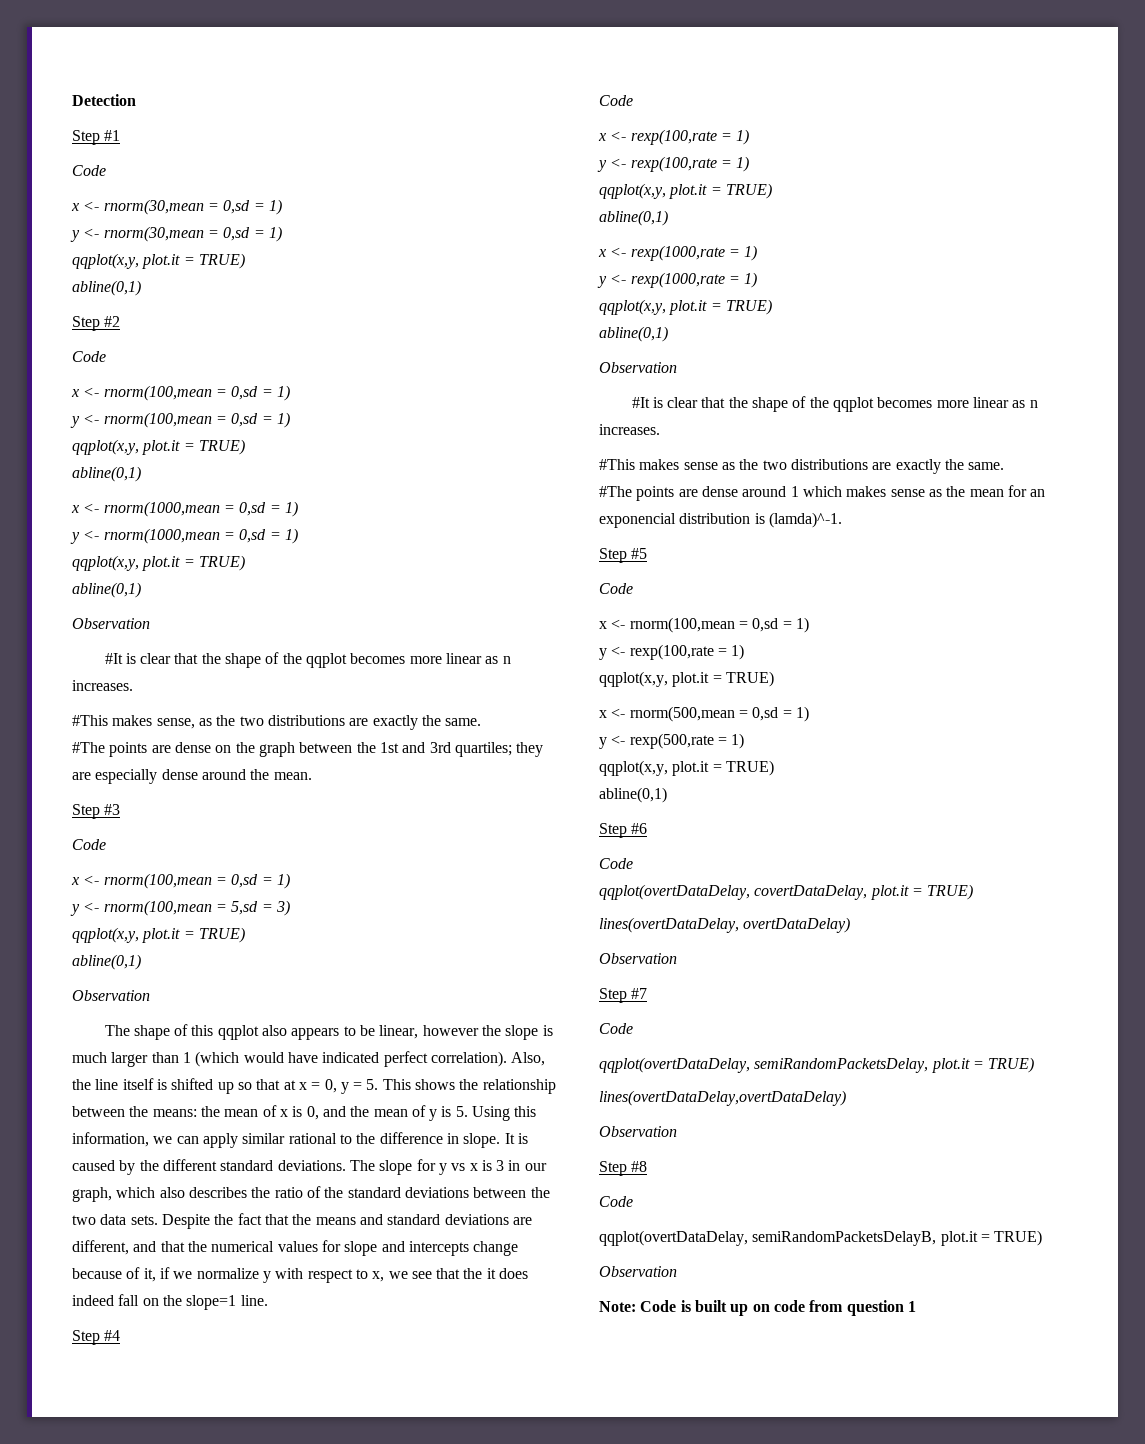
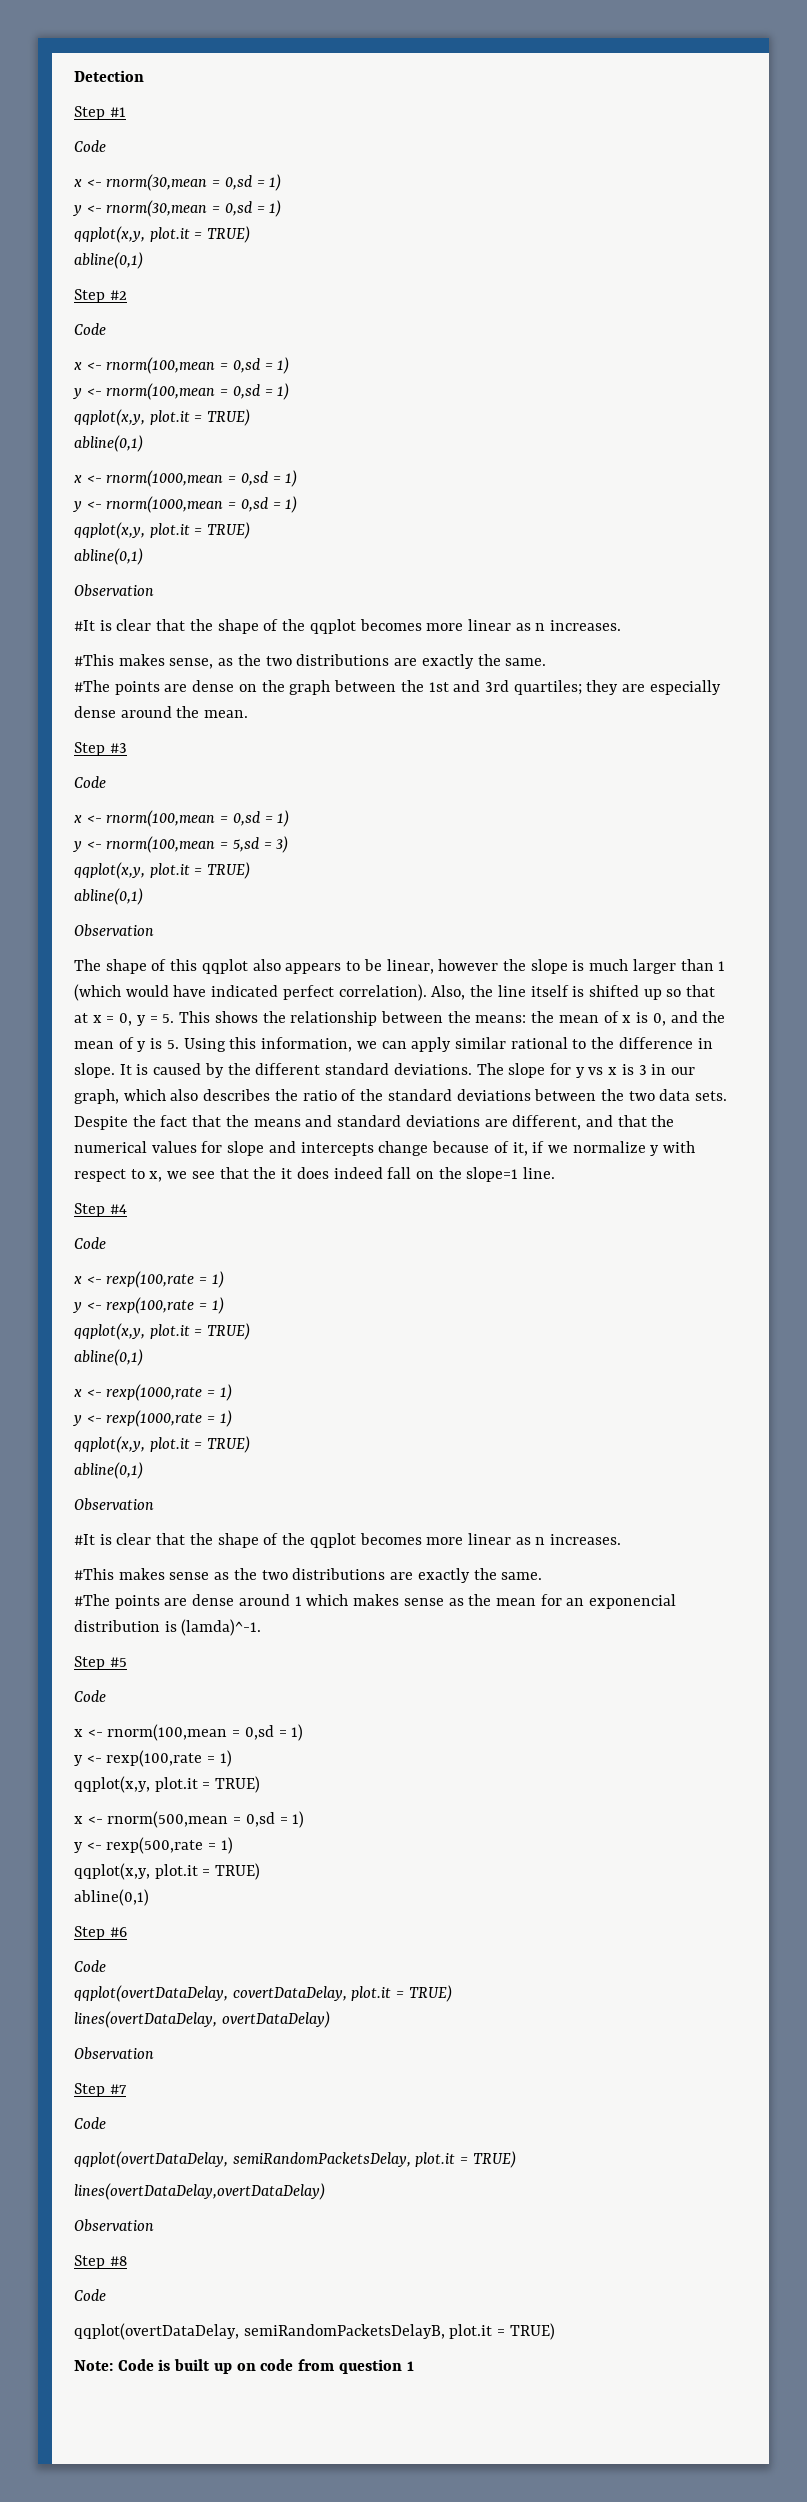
  qqplot(overtDataDelay, semiRandomPacketsDelayB, plot.it = TRUE)
- Observation

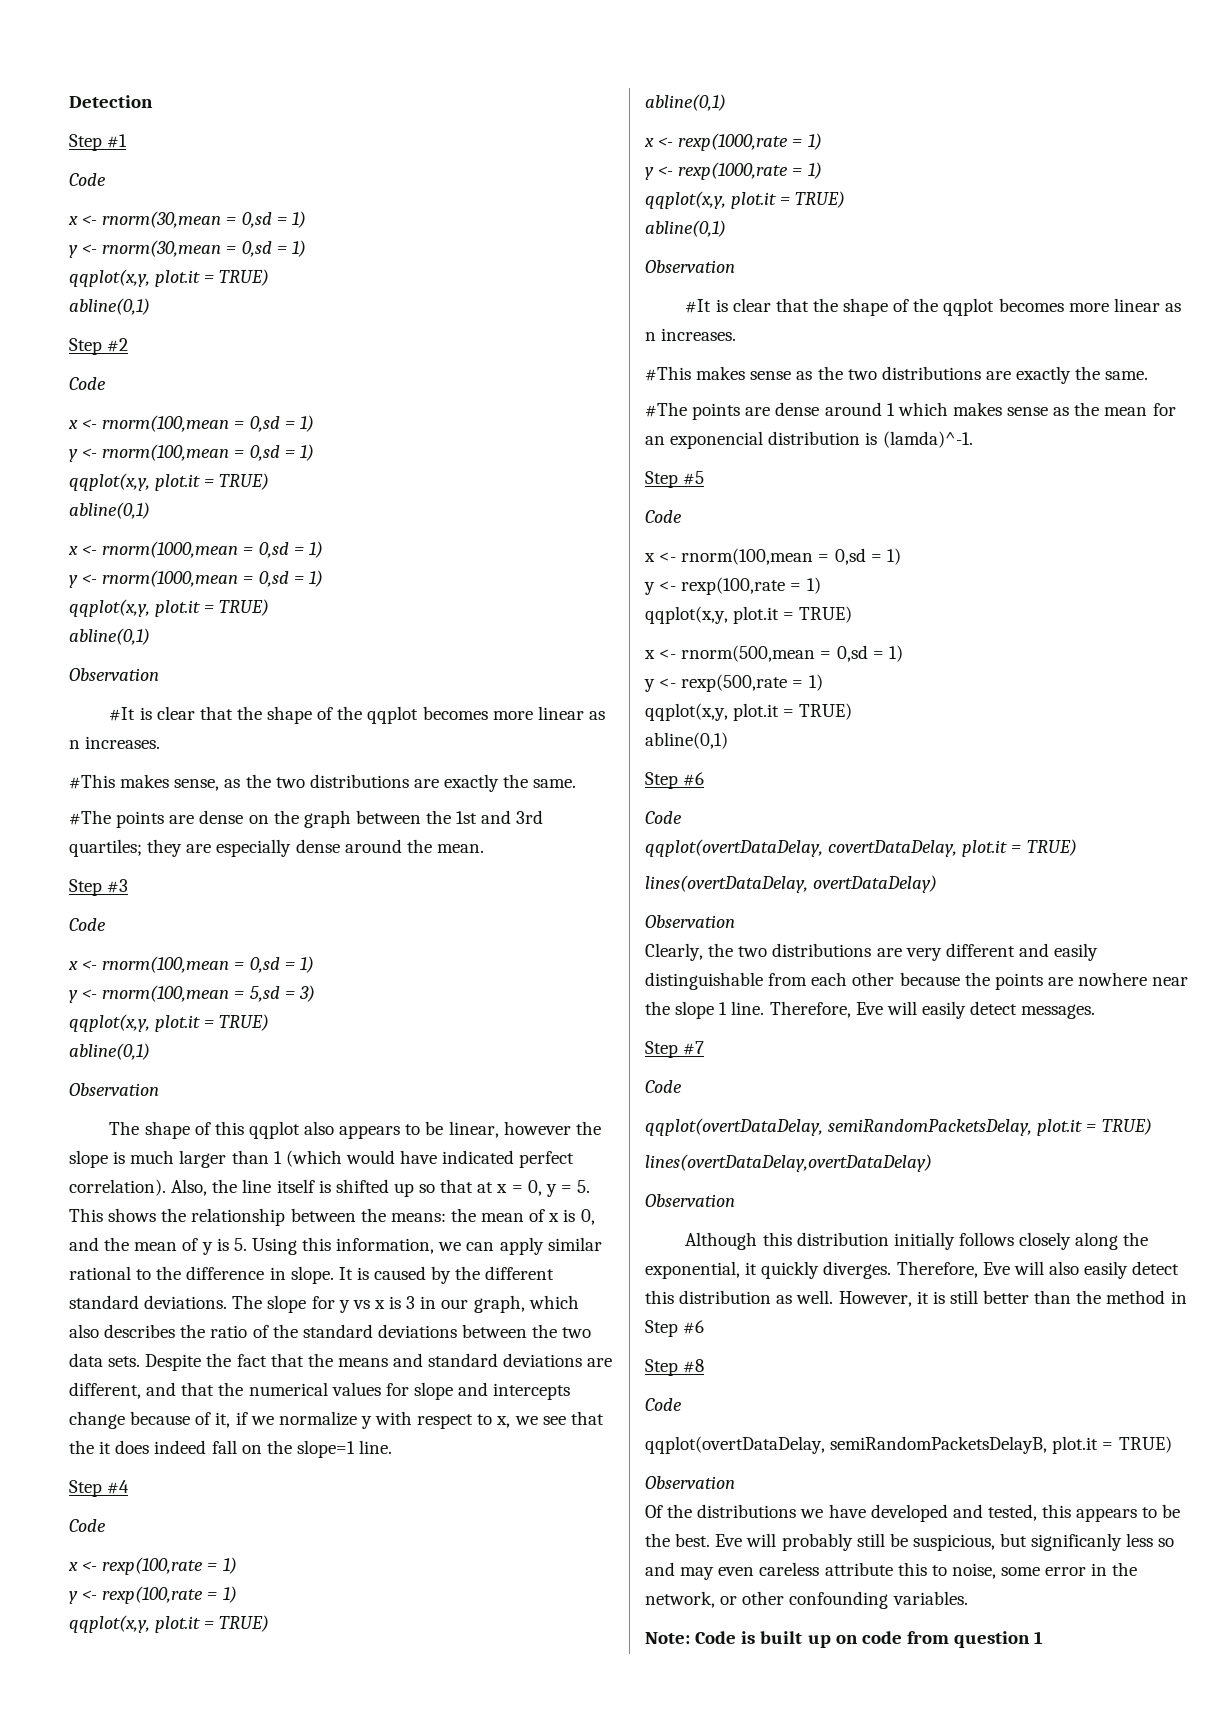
+ Clearly, the two distributions are very different and easily distinguishable from each other because the points are nowhere near the slope 1 line. Therefore, Eve will easily detect messages.
+ Although this distribution initially follows closely along the exponential, it quickly diverges. Therefore, Eve will also easily detect this distribution as well. However, it is still better than the method in Step #6
  qqplot(overtDataDelay, semiRandomPacketsDelayB, plot.it = TRUE)
+ Observation
+ Of the distributions we have developed and tested, this appears to be the best. Eve will probably still be suspicious, but significanly less so and may even careless attribute this to noise, some error in the network, or other confounding variables.

